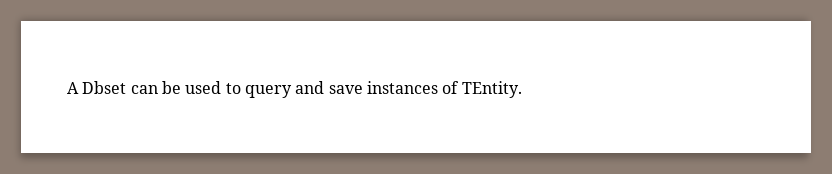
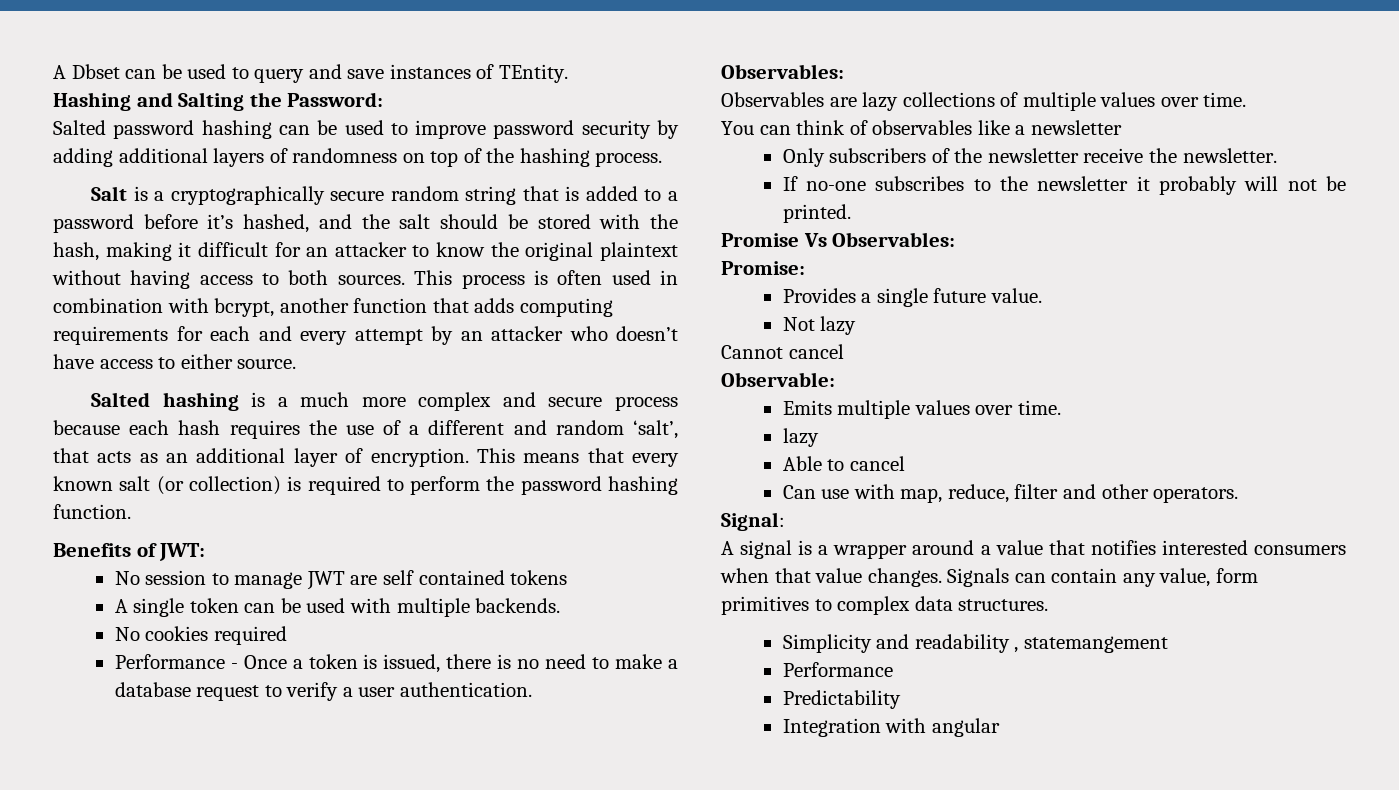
+ Hashing and Salting the Password:
+ Salted password hashing can be used to improve password security by adding additional layers of randomness on top of the hashing process.
+ Salt is a cryptographically secure random string that is added to a password before it’s hashed, and the salt should be stored with the hash, making it difficult for an attacker to know the original plaintext without having access to both sources. This process is often used in combination with bcrypt, another function that adds computing requirements for each and every attempt by an attacker who doesn’t have access to either source.
+ Salted hashing is a much more complex and secure process because each hash requires the use of a different and random ‘salt’, that acts as an additional layer of encryption. This means that every known salt (or collection) is required to perform the password hashing function.
+ Benefits of JWT:
+ No session to manage JWT are self contained tokens
+ A single token can be used with multiple backends.
+ No cookies required
+ Performance - Once a token is issued, there is no need to make a database request to verify a user authentication.
+ Observables:
+ Observables are lazy collections of multiple values over time.
+ You can think of observables like a newsletter
+ Only subscribers of the newsletter receive the newsletter.
+ If no-one subscribes to the newsletter it probably will not be printed.
+ Promise Vs Observables:
+ Promise:
+ Provides a single future value.
+ Not lazy
+ Cannot cancel
+ Observable:
+ Emits multiple values over time.
+ lazy
+ Able to cancel
+ Can use with map, reduce, filter and other operators.
+ Signal:
+ A signal is a wrapper around a value that notifies interested consumers when that value changes. Signals can contain any value, form primitives to complex data structures.
+ Simplicity and readability , statemangement
+ Performance
+ Predictability
+ Integration with angular

